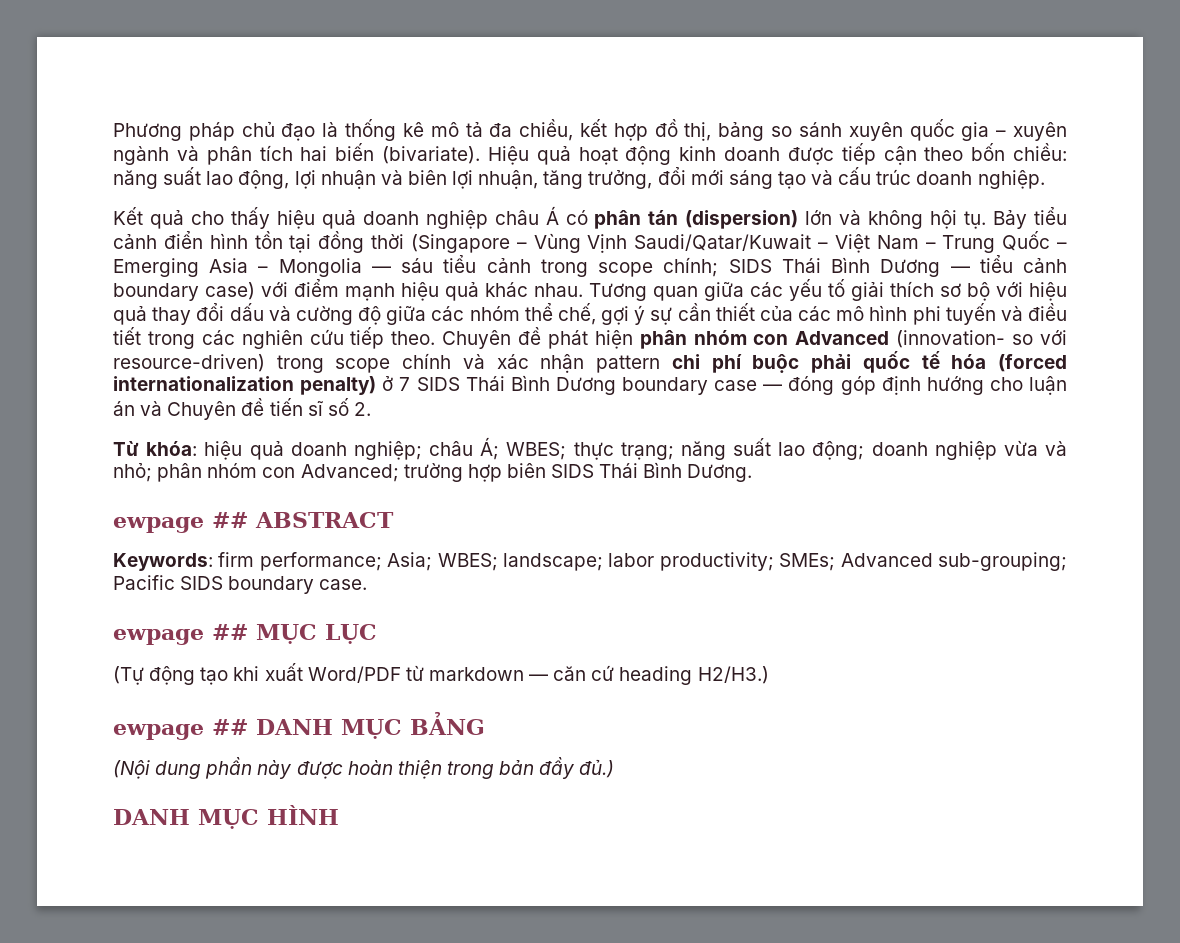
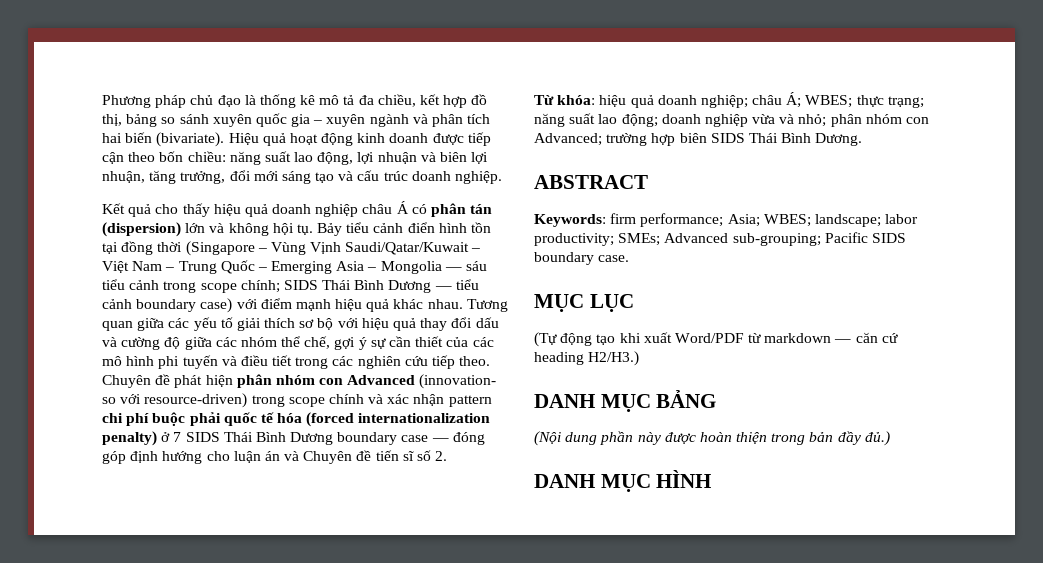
- ewpage ## ABSTRACT
+ ABSTRACT
- ewpage ## MỤC LỤC
+ MỤC LỤC
- ewpage ## DANH MỤC BẢNG
+ DANH MỤC BẢNG

